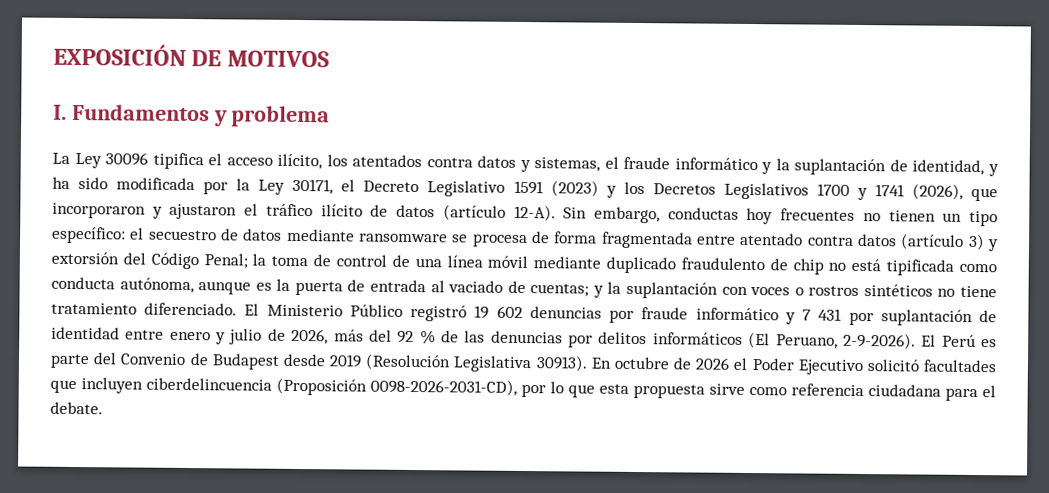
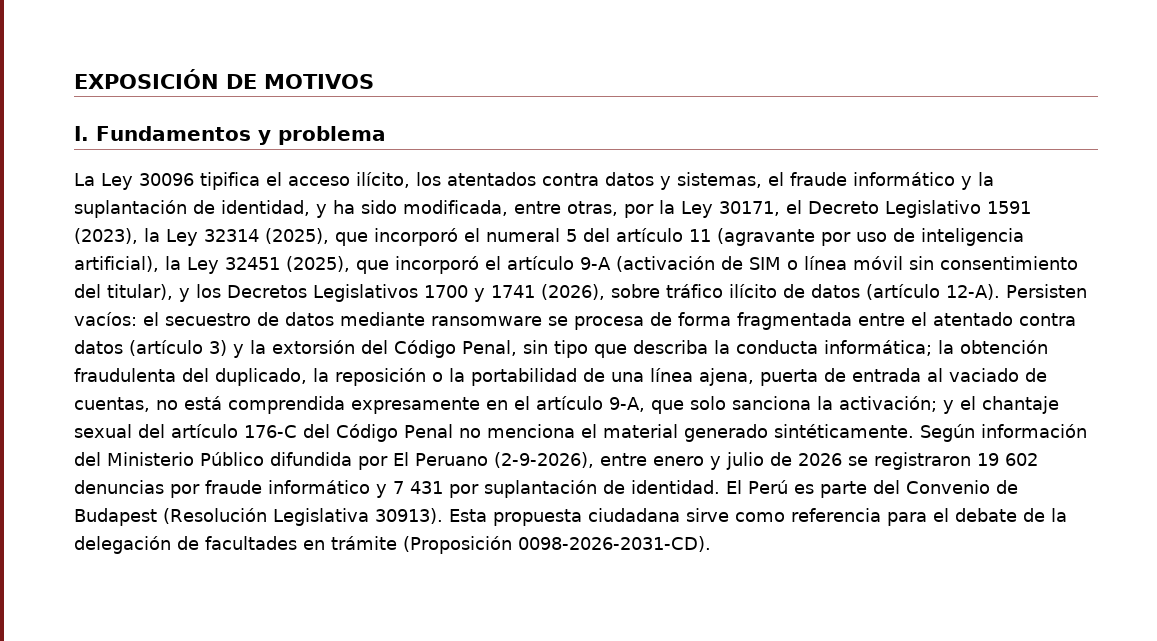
- La Ley 30096 tipifica el acceso ilícito, los atentados contra datos y sistemas, el fraude informático y la suplantación de identidad, y ha sido modificada por la Ley 30171, el Decreto Legislativo 1591 (2023) y los Decretos Legislativos 1700 y 1741 (2026), que incorporaron y ajustaron el tráfico ilícito de datos (artículo 12-A).
+ La Ley 30096 tipifica el acceso ilícito, los atentados contra datos y sistemas, el fraude informático y la suplantación de identidad, y ha sido modificada, entre otras, por la Ley 30171, el Decreto Legislativo 1591 (2023), la Ley 32314 (2025), que incorporó el numeral 5 del artículo 11 (agravante por uso de inteligencia artificial), la Ley 32451 (2025), que incorporó el artículo 9-A (activación de SIM o línea móvil sin consentimiento del titular), y los Decretos Legislativos 1700 y 1741 (2026), sobre tráfico ilícito de datos (artículo 12-A).
- Sin embargo, conductas hoy frecuentes no tienen un tipo específico: el secuestro de datos mediante ransomware se procesa de forma fragmentada entre atentado contra datos (artículo 3) y extorsión del Código Penal; la toma de control de una línea móvil mediante duplicado fraudulento de chip no está tipificada como conducta autónoma, aunque es la puerta de entrada al vaciado de cuentas; y la suplantación con voces o rostros sintéticos no tiene tratamiento diferenciado. El Ministerio Público registró 19 602 denuncias por fraude informático y 7 431 por suplantación de identidad entre enero y julio de 2026, más del 92 % de las denuncias por delitos informáticos (El Peruano, 2-9-2026).
+ Persisten vacíos: el secuestro de datos mediante ransomware se procesa de forma fragmentada entre el atentado contra datos (artículo 3) y la extorsión del Código Penal, sin tipo que describa la conducta informática; la obtención fraudulenta del duplicado, la reposición o la portabilidad de una línea ajena, puerta de entrada al vaciado de cuentas, no está comprendida expresamente en el artículo 9-A, que solo sanciona la activación; y el chantaje sexual del artículo 176-C del Código Penal no menciona el material generado sintéticamente. Según información del Ministerio Público difundida por El Peruano (2-9-2026), entre enero y julio de 2026 se registraron 19 602 denuncias por fraude informático y 7 431 por suplantación de identidad.
- El Perú es parte del Convenio de Budapest desde 2019 (Resolución Legislativa 30913).
+ El Perú es parte del Convenio de Budapest (Resolución Legislativa 30913).
- En octubre de 2026 el Poder Ejecutivo solicitó facultades que incluyen ciberdelincuencia (Proposición 0098-2026-2031-CD), por lo que esta propuesta sirve como referencia ciudadana para el debate.
+ Esta propuesta ciudadana sirve como referencia para el debate de la delegación de facultades en trámite (Proposición 0098-2026-2031-CD).

